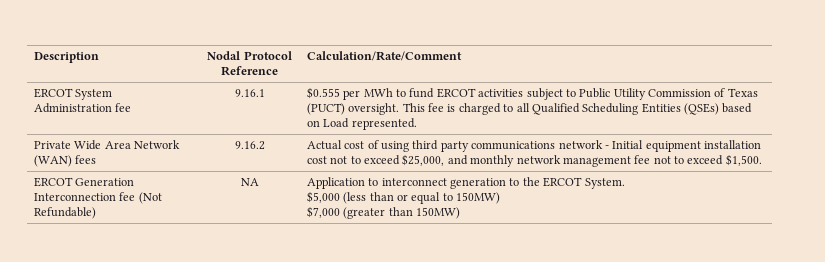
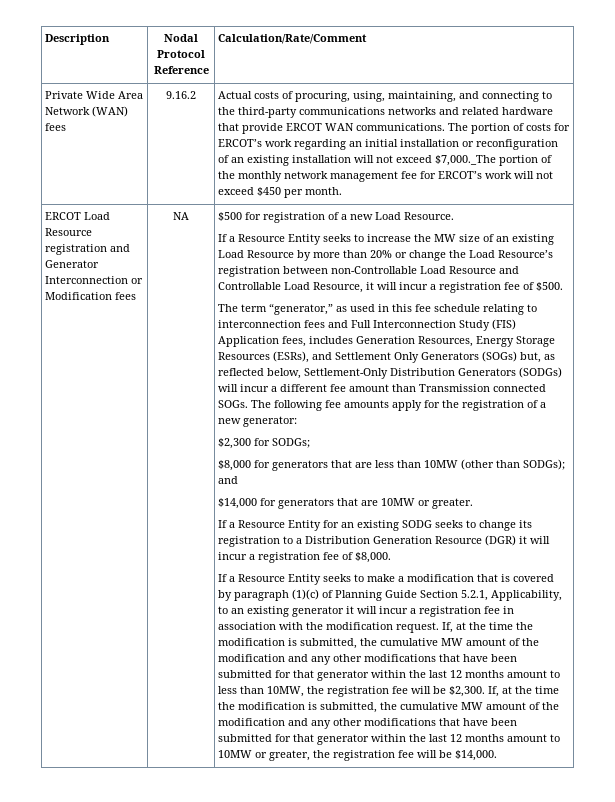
- ERCOT System Administration fee | 9.16.1 | $0.555 per MWh to fund ERCOT activities subject to Public Utility Commission of Texas (PUCT) oversight. This fee is charged to all Qualified Scheduling Entities (QSEs) based on Load represented.
- Actual cost of using third party communications network - Initial equipment installation cost not to exceed $25,000, and monthly network management fee not to exceed $1,500.
- ERCOT Generation Interconnection fee (Not Refundable) | NA | Application to interconnect generation to the ERCOT System.
- $5,000 (less than or equal to 150MW)
- $7,000 (greater than 150MW)
+ Actual costs of procuring, using, maintaining, and connecting to the third-party communications networks and related hardware that provide ERCOT WAN communications. The portion of costs for ERCOT’s work regarding an initial installation or reconfiguration of an existing installation will not exceed $7,000._The portion of the monthly network management fee for ERCOT’s work will not exceed $450 per month.
+ ERCOT Load Resource registration and Generator Interconnection or Modification fees | NA | $500 for registration of a new Load Resource.
+ If a Resource Entity seeks to increase the MW size of an existing Load Resource by more than 20% or change the Load Resource’s registration between non-Controllable Load Resource and Controllable Load Resource, it will incur a registration fee of $500.
+ The term “generator,” as used in this fee schedule relating to interconnection fees and Full Interconnection Study (FIS) Application fees, includes Generation Resources, Energy Storage Resources (ESRs), and Settlement Only Generators (SOGs) but, as reflected below, Settlement-Only Distribution Generators (SODGs) will incur a different fee amount than Transmission connected SOGs. The following fee amounts apply for the registration of a new generator:
+ $2,300 for SODGs;
+ $8,000 for generators that are less than 10MW (other than SODGs); and
+ $14,000 for generators that are 10MW or greater.
+ If a Resource Entity for an existing SODG seeks to change its registration to a Distribution Generation Resource (DGR) it will incur a registration fee of $8,000.
+ If a Resource Entity seeks to make a modification that is covered by paragraph (1)(c) of Planning Guide Section 5.2.1, Applicability, to an existing generator it will incur a registration fee in association with the modification request. If, at the time the modification is submitted, the cumulative MW amount of the modification and any other modifications that have been submitted for that generator within the last 12 months amount to less than 10MW, the registration fee will be $2,300. If, at the time the modification is submitted, the cumulative MW amount of the modification and any other modifications that have been submitted for that generator within the last 12 months amount to 10MW or greater, the registration fee will be $14,000.

